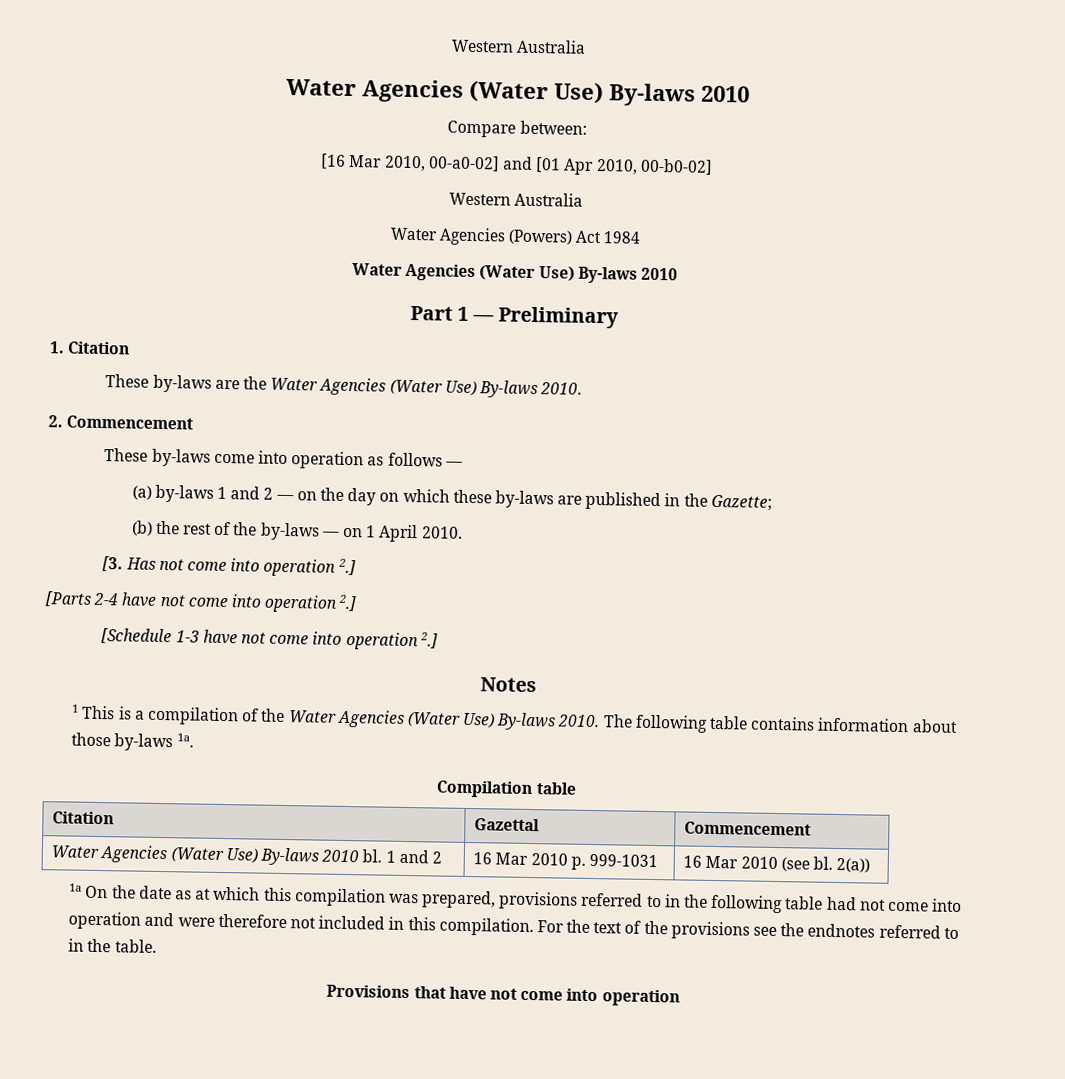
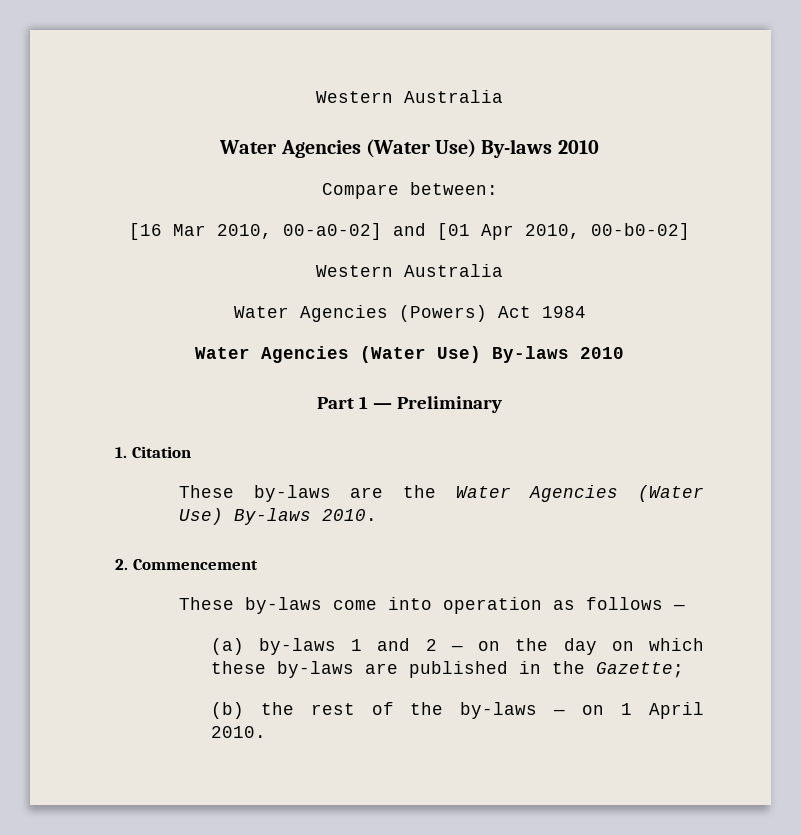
- [3. Has not come into operation 2.]
- [Parts 2-4 have not come into operation 2.]
- [Schedule 1-3 have not come into operation 2.]
- Notes
- 1 This is a compilation of the Water Agencies (Water Use) By-laws 2010. The following table contains information about those by-laws 1a.
- Compilation table
- Citation | Gazettal | Commencement
- Water Agencies (Water Use) By-laws 2010 bl. 1 and 2 | 16 Mar 2010 p. 999-1031 | 16 Mar 2010 (see bl. 2(a))
- 1a On the date as at which this compilation was prepared, provisions referred to in the following table had not come into operation and were therefore not included in this compilation. For the text of the provisions see the endnotes referred to in the table.
- Provisions that have not come into operation

